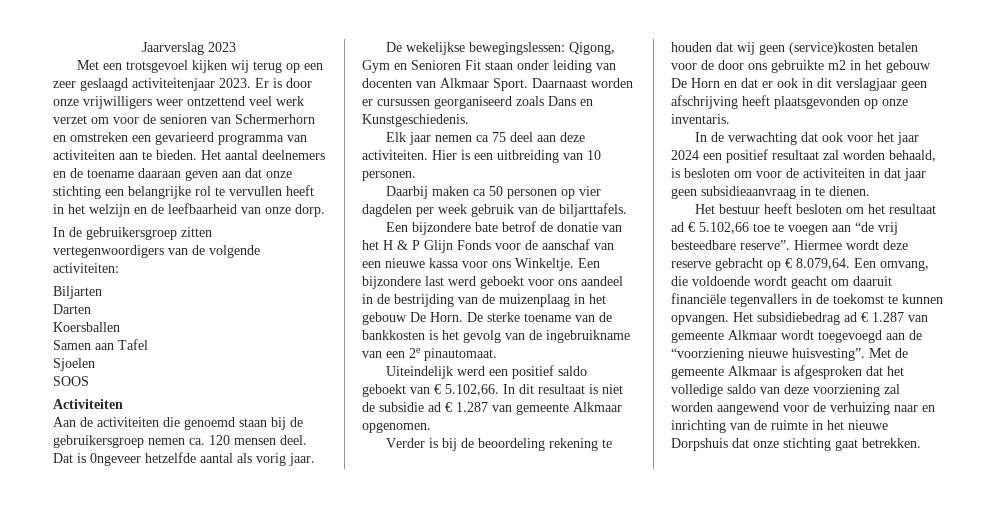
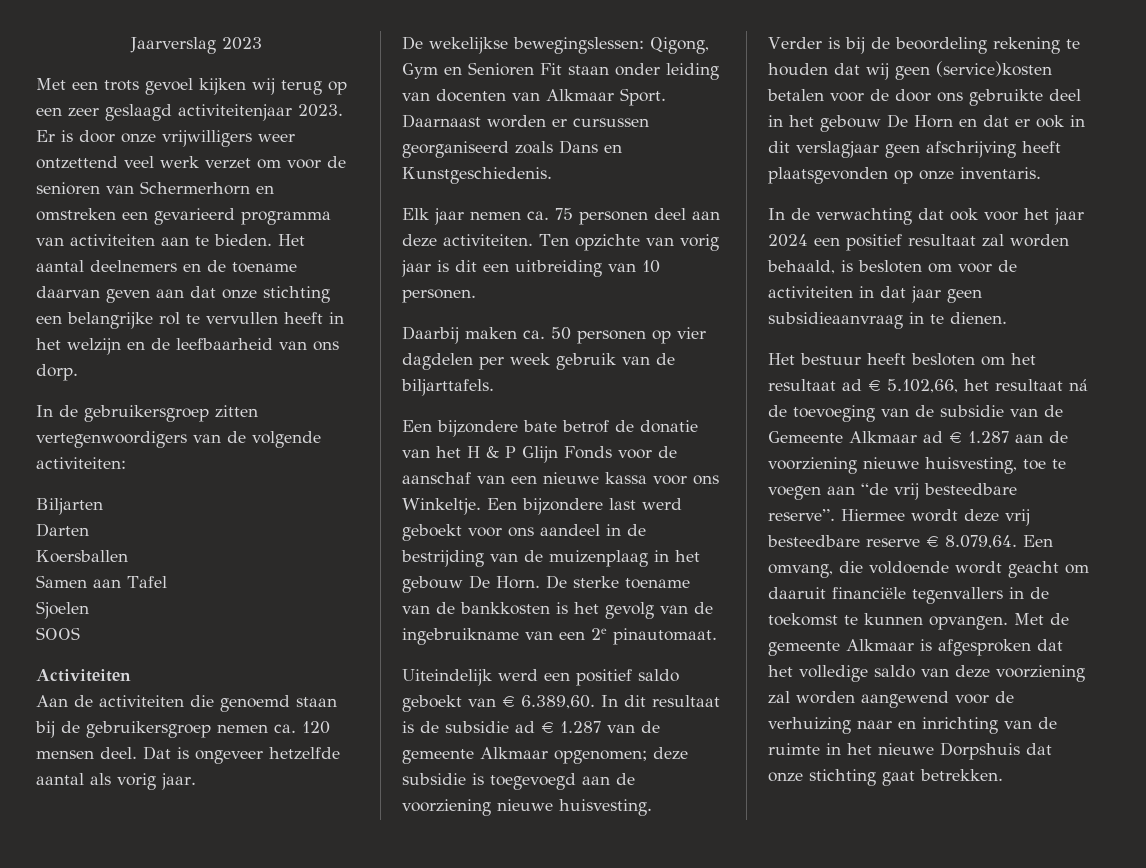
- Met een trotsgevoel kijken wij terug op een zeer geslaagd activiteitenjaar 2023.
+ Met een trots gevoel kijken wij terug op een zeer geslaagd activiteitenjaar 2023.
- Het aantal deelnemers en de toename daaraan geven aan dat onze stichting een belangrijke rol te vervullen heeft in het welzijn en de leefbaarheid van onze dorp.
+ Het aantal deelnemers en de toename daarvan geven aan dat onze stichting een belangrijke rol te vervullen heeft in het welzijn en de leefbaarheid van ons dorp.
- Dat is 0ngeveer hetzelfde aantal als vorig jaar.
+ Dat is ongeveer hetzelfde aantal als vorig jaar.
- Elk jaar nemen ca 75 deel aan deze activiteiten.
+ Elk jaar nemen ca. 75 personen deel aan deze activiteiten.
- Hier is een uitbreiding van 10 personen.
+ Ten opzichte van vorig jaar is dit een uitbreiding van 10 personen.
- Daarbij maken ca 50 personen op vier dagdelen per week gebruik van de biljarttafels.
+ Daarbij maken ca. 50 personen op vier dagdelen per week gebruik van de biljarttafels.
- Uiteindelijk werd een positief saldo geboekt van € 5.102,66. In dit resultaat is niet de subsidie ad € 1.287 van gemeente Alkmaar opgenomen.
+ Uiteindelijk werd een positief saldo geboekt van € 6.389,60. In dit resultaat is de subsidie ad € 1.287 van de gemeente Alkmaar opgenomen; deze subsidie is toegevoegd aan de voorziening nieuwe huisvesting.
- Verder is bij de beoordeling rekening te houden dat wij geen (service)kosten betalen voor de door ons gebruikte m2 in het gebouw De Horn en dat er ook in dit verslagjaar geen afschrijving heeft plaatsgevonden op onze inventaris.
+ Verder is bij de beoordeling rekening te houden dat wij geen (service)kosten betalen voor de door ons gebruikte deel in het gebouw De Horn en dat er ook in dit verslagjaar geen afschrijving heeft plaatsgevonden op onze inventaris.
- Het bestuur heeft besloten om het resultaat ad € 5.102,66 toe te voegen aan “de vrij besteedbare reserve”.
+ Het bestuur heeft besloten om het resultaat ad € 5.102,66, het resultaat ná de toevoeging van de subsidie van de Gemeente Alkmaar ad € 1.287 aan de voorziening nieuwe huisvesting, toe te voegen aan “de vrij besteedbare reserve”.
- Hiermee wordt deze reserve gebracht op € 8.079,64. Een omvang, die voldoende wordt geacht om daaruit financiële tegenvallers in de toekomst te kunnen opvangen.
+ Hiermee wordt deze vrij besteedbare reserve € 8.079,64. Een omvang, die voldoende wordt geacht om daaruit financiële tegenvallers in de toekomst te kunnen opvangen.
- Het subsidiebedrag ad € 1.287 van gemeente Alkmaar wordt toegevoegd aan de “voorziening nieuwe huisvesting”.

